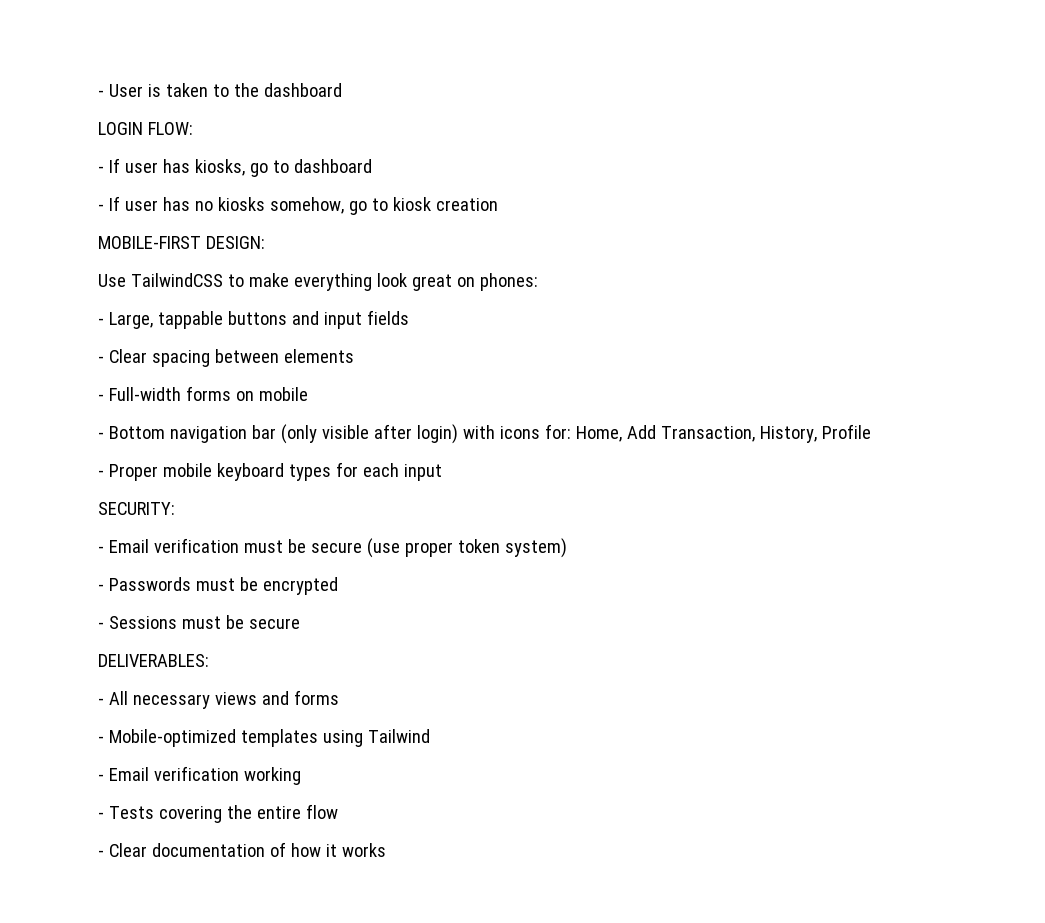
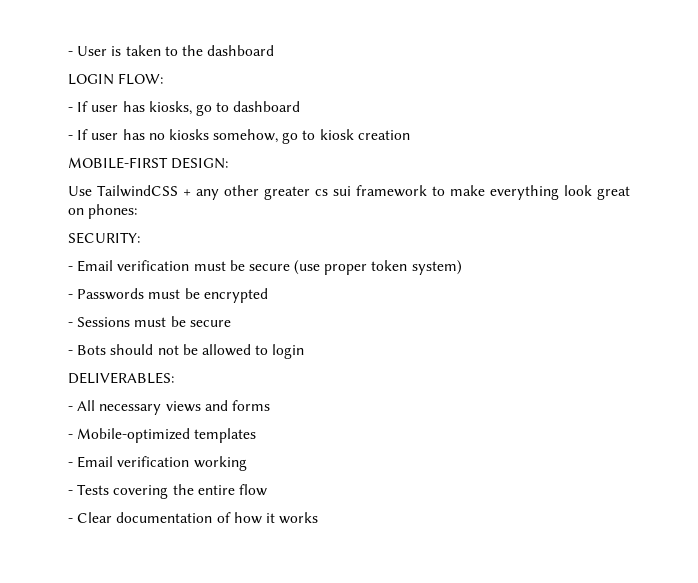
- Use TailwindCSS to make everything look great on phones:
+ Use TailwindCSS + any other greater cs sui framework to make everything look great on phones:
- - Large, tappable buttons and input fields
- - Clear spacing between elements
- - Full-width forms on mobile
- - Bottom navigation bar (only visible after login) with icons for: Home, Add Transaction, History, Profile
- - Proper mobile keyboard types for each input
+ - Bots should not be allowed to login
- - Mobile-optimized templates using Tailwind
+ - Mobile-optimized templates

